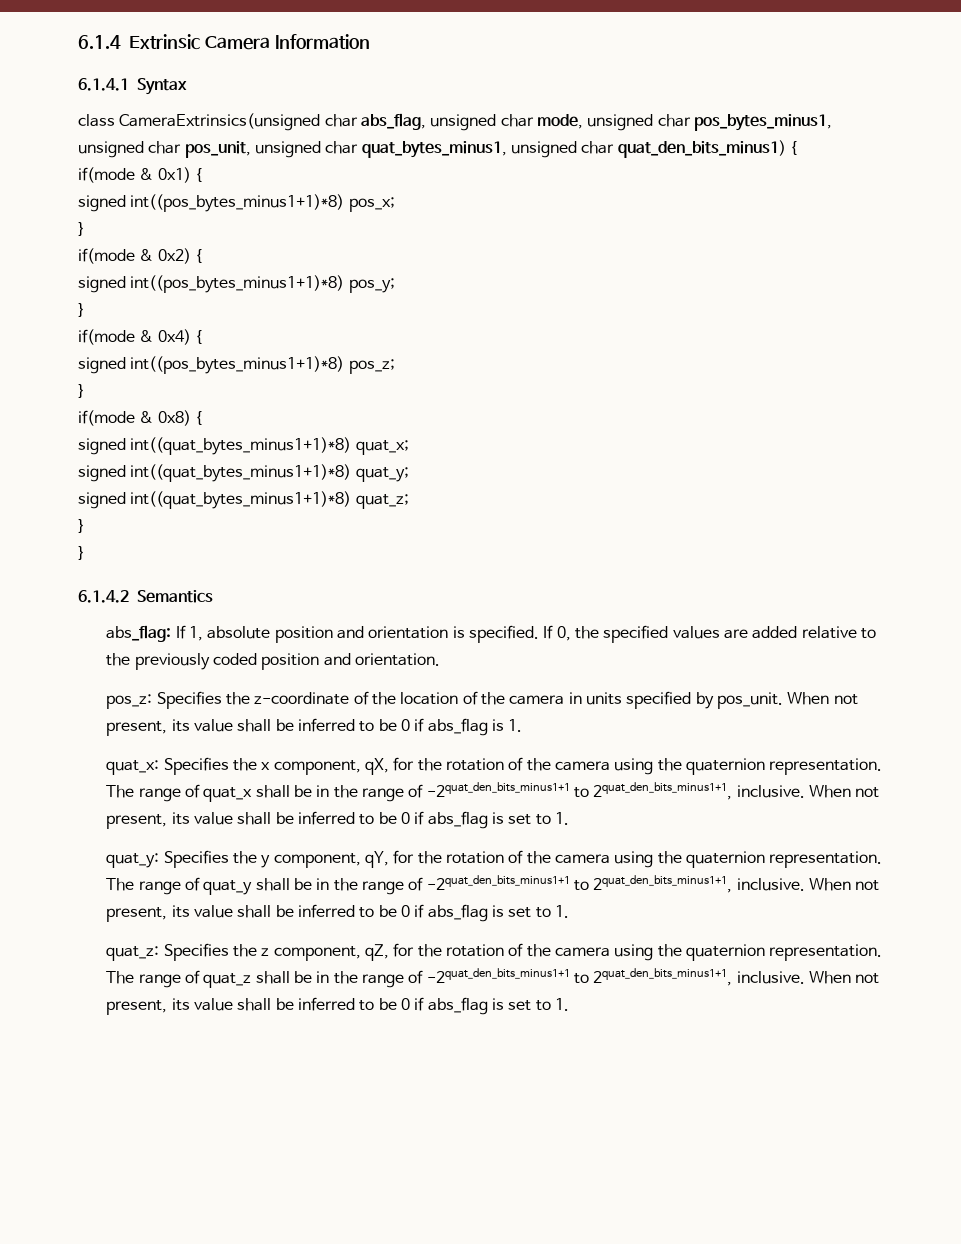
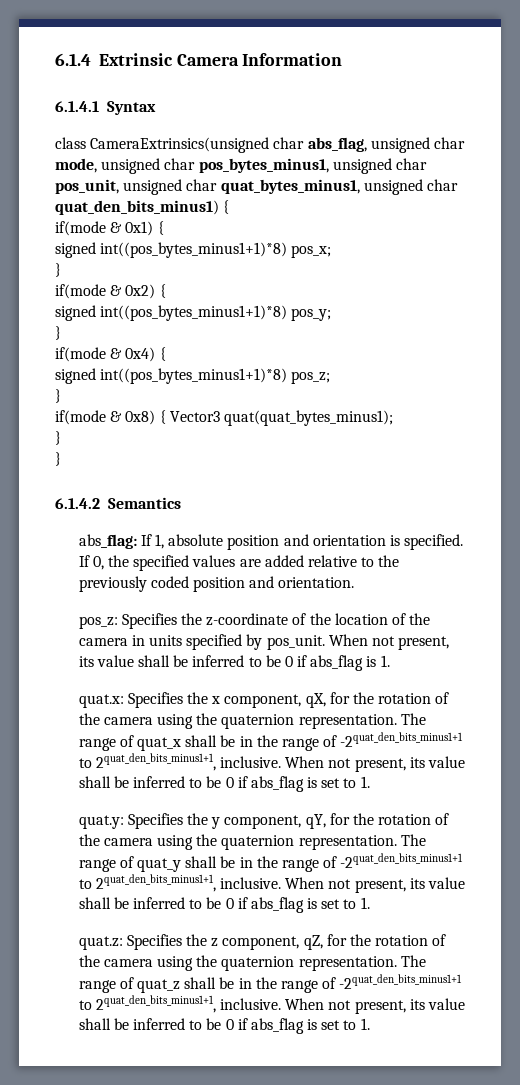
- if(mode & 0x8) {
- signed int((quat_bytes_minus1+1)*8) quat_x;
- signed int((quat_bytes_minus1+1)*8) quat_y;
- signed int((quat_bytes_minus1+1)*8) quat_z;
+ if(mode & 0x8) { Vector3 quat(quat_bytes_minus1);
- quat_x: Specifies the x component, qX, for the rotation of the camera using the quaternion representation.
+ quat.x: Specifies the x component, qX, for the rotation of the camera using the quaternion representation.
- quat_y: Specifies the y component, qY, for the rotation of the camera using the quaternion representation.
+ quat.y: Specifies the y component, qY, for the rotation of the camera using the quaternion representation.
- quat_z: Specifies the z component, qZ, for the rotation of the camera using the quaternion representation.
+ quat.z: Specifies the z component, qZ, for the rotation of the camera using the quaternion representation.

